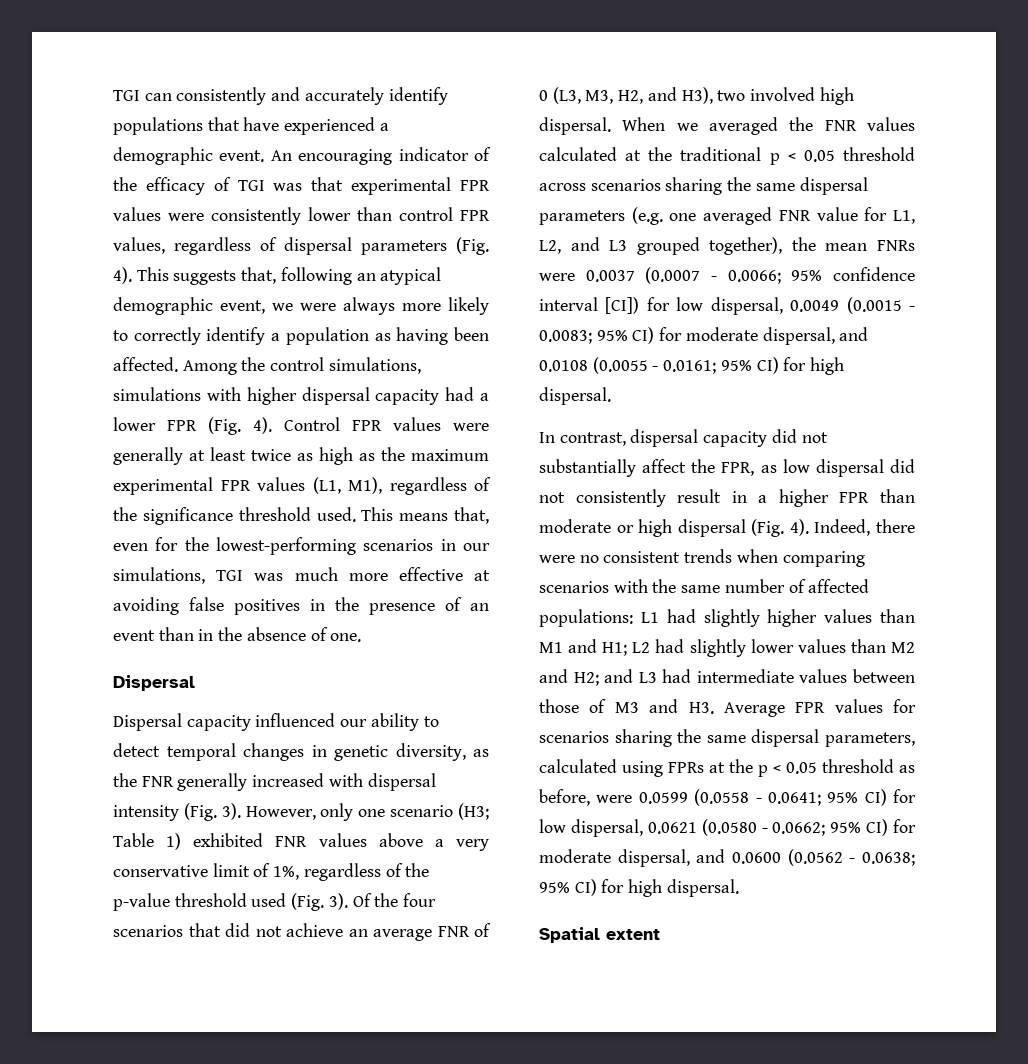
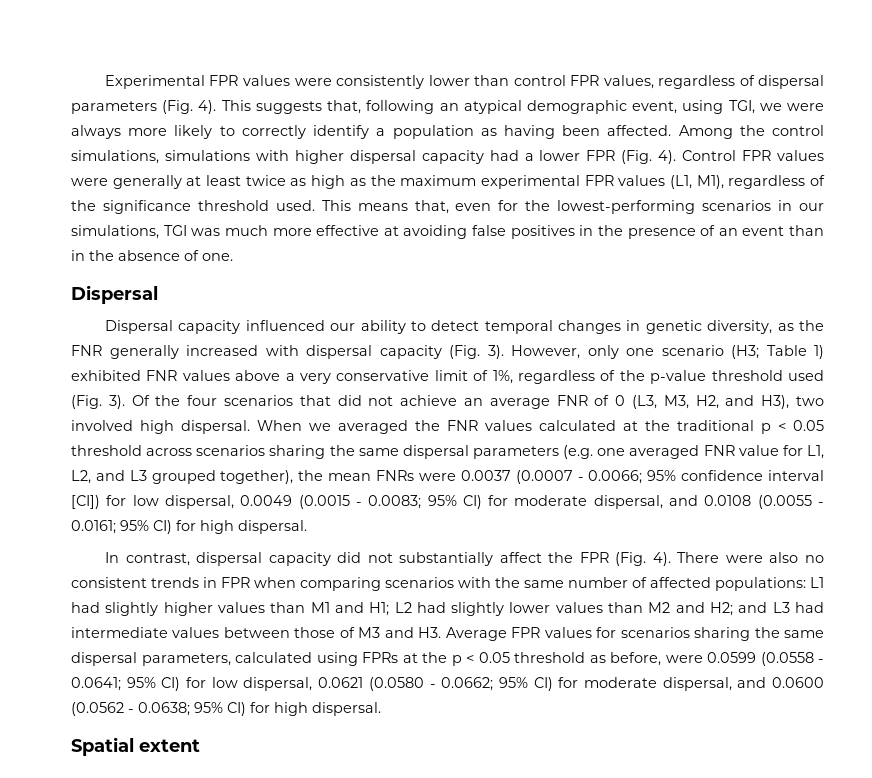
- TGI can consistently and accurately identify populations that have experienced a demographic event. An encouraging indicator of the efficacy of TGI was that experimental FPR values were consistently lower than control FPR values, regardless of dispersal parameters (Fig. 4).
+ Experimental FPR values were consistently lower than control FPR values, regardless of dispersal parameters (Fig. 4).
- This suggests that, following an atypical demographic event, we were always more likely to correctly identify a population as having been affected.
+ This suggests that, following an atypical demographic event, using TGI, we were always more likely to correctly identify a population as having been affected.
- Dispersal capacity influenced our ability to detect temporal changes in genetic diversity, as the FNR generally increased with dispersal intensity (Fig. 3).
+ Dispersal capacity influenced our ability to detect temporal changes in genetic diversity, as the FNR generally increased with dispersal capacity (Fig. 3).
- In contrast, dispersal capacity did not substantially affect the FPR, as low dispersal did not consistently result in a higher FPR than moderate or high dispersal (Fig. 4). Indeed, there were no consistent trends when comparing scenarios with the same number of affected populations:
+ In contrast, dispersal capacity did not substantially affect the FPR (Fig. 4). There were also no consistent trends in FPR when comparing scenarios with the same number of affected populations:

